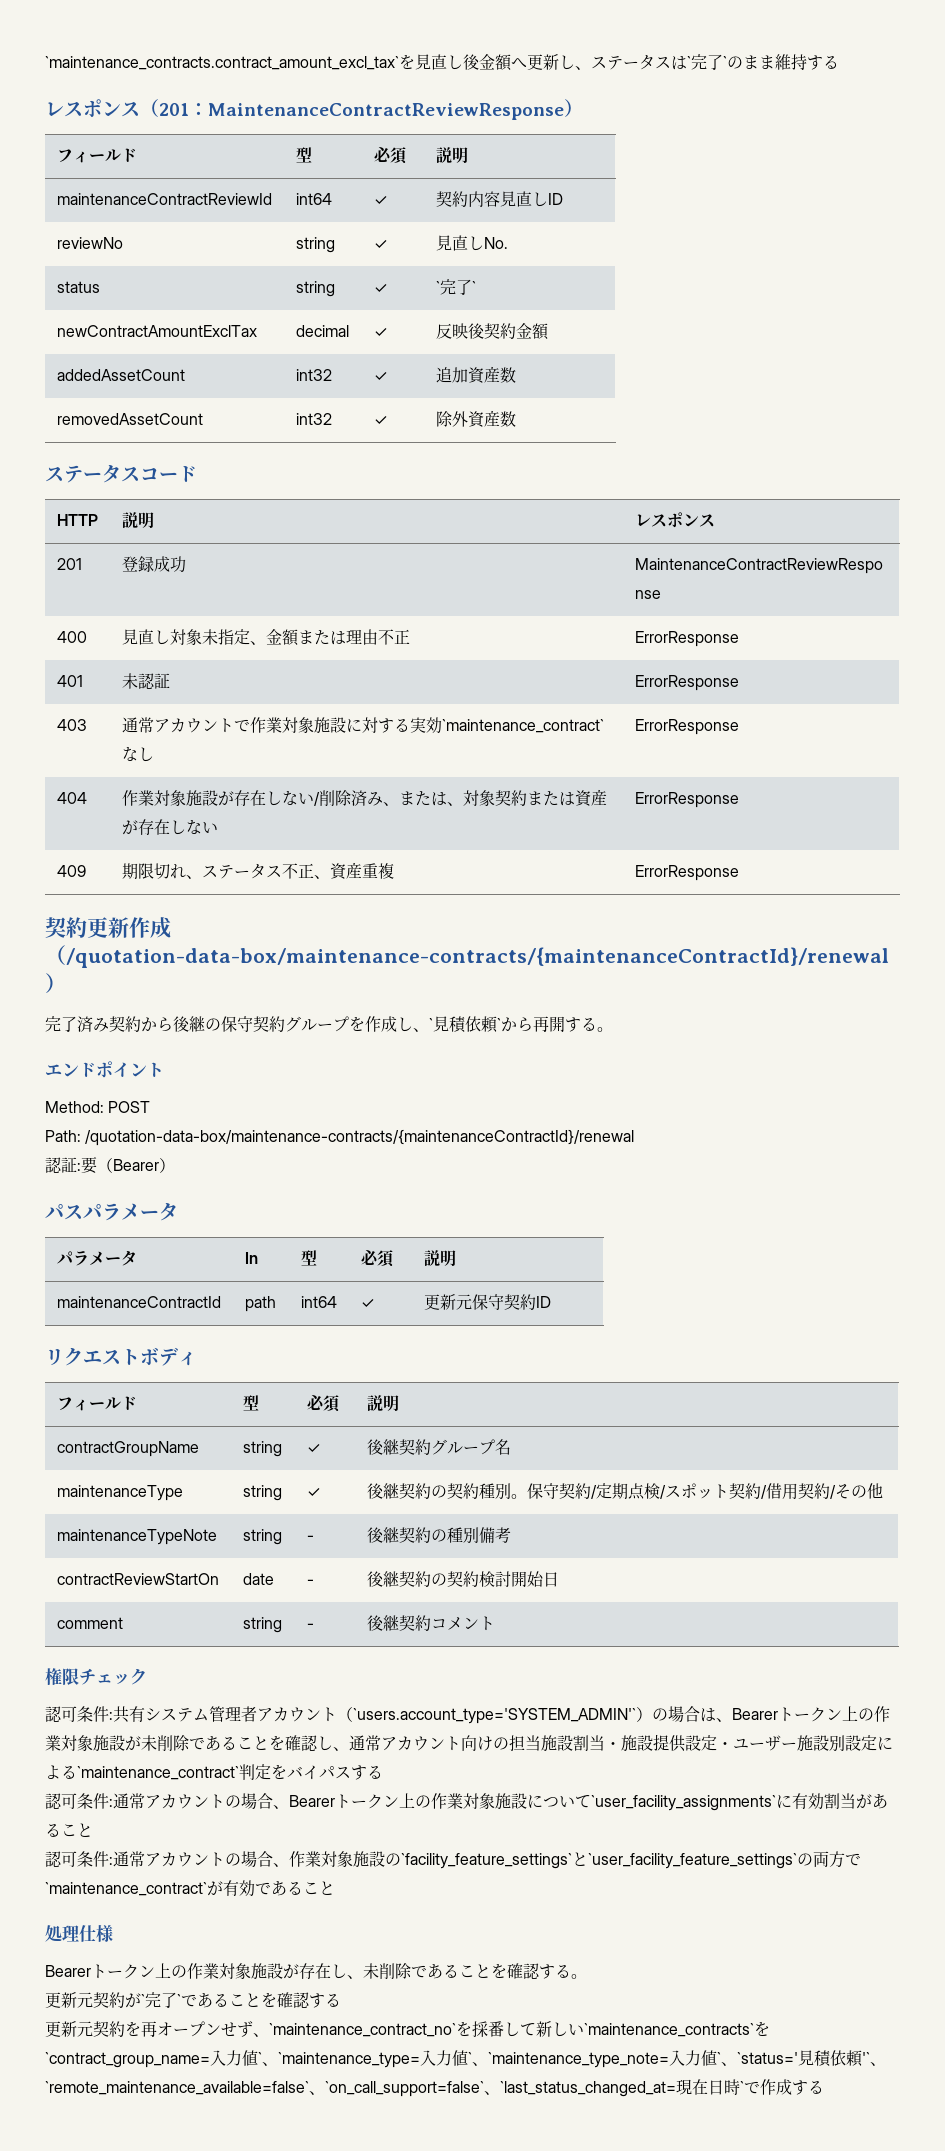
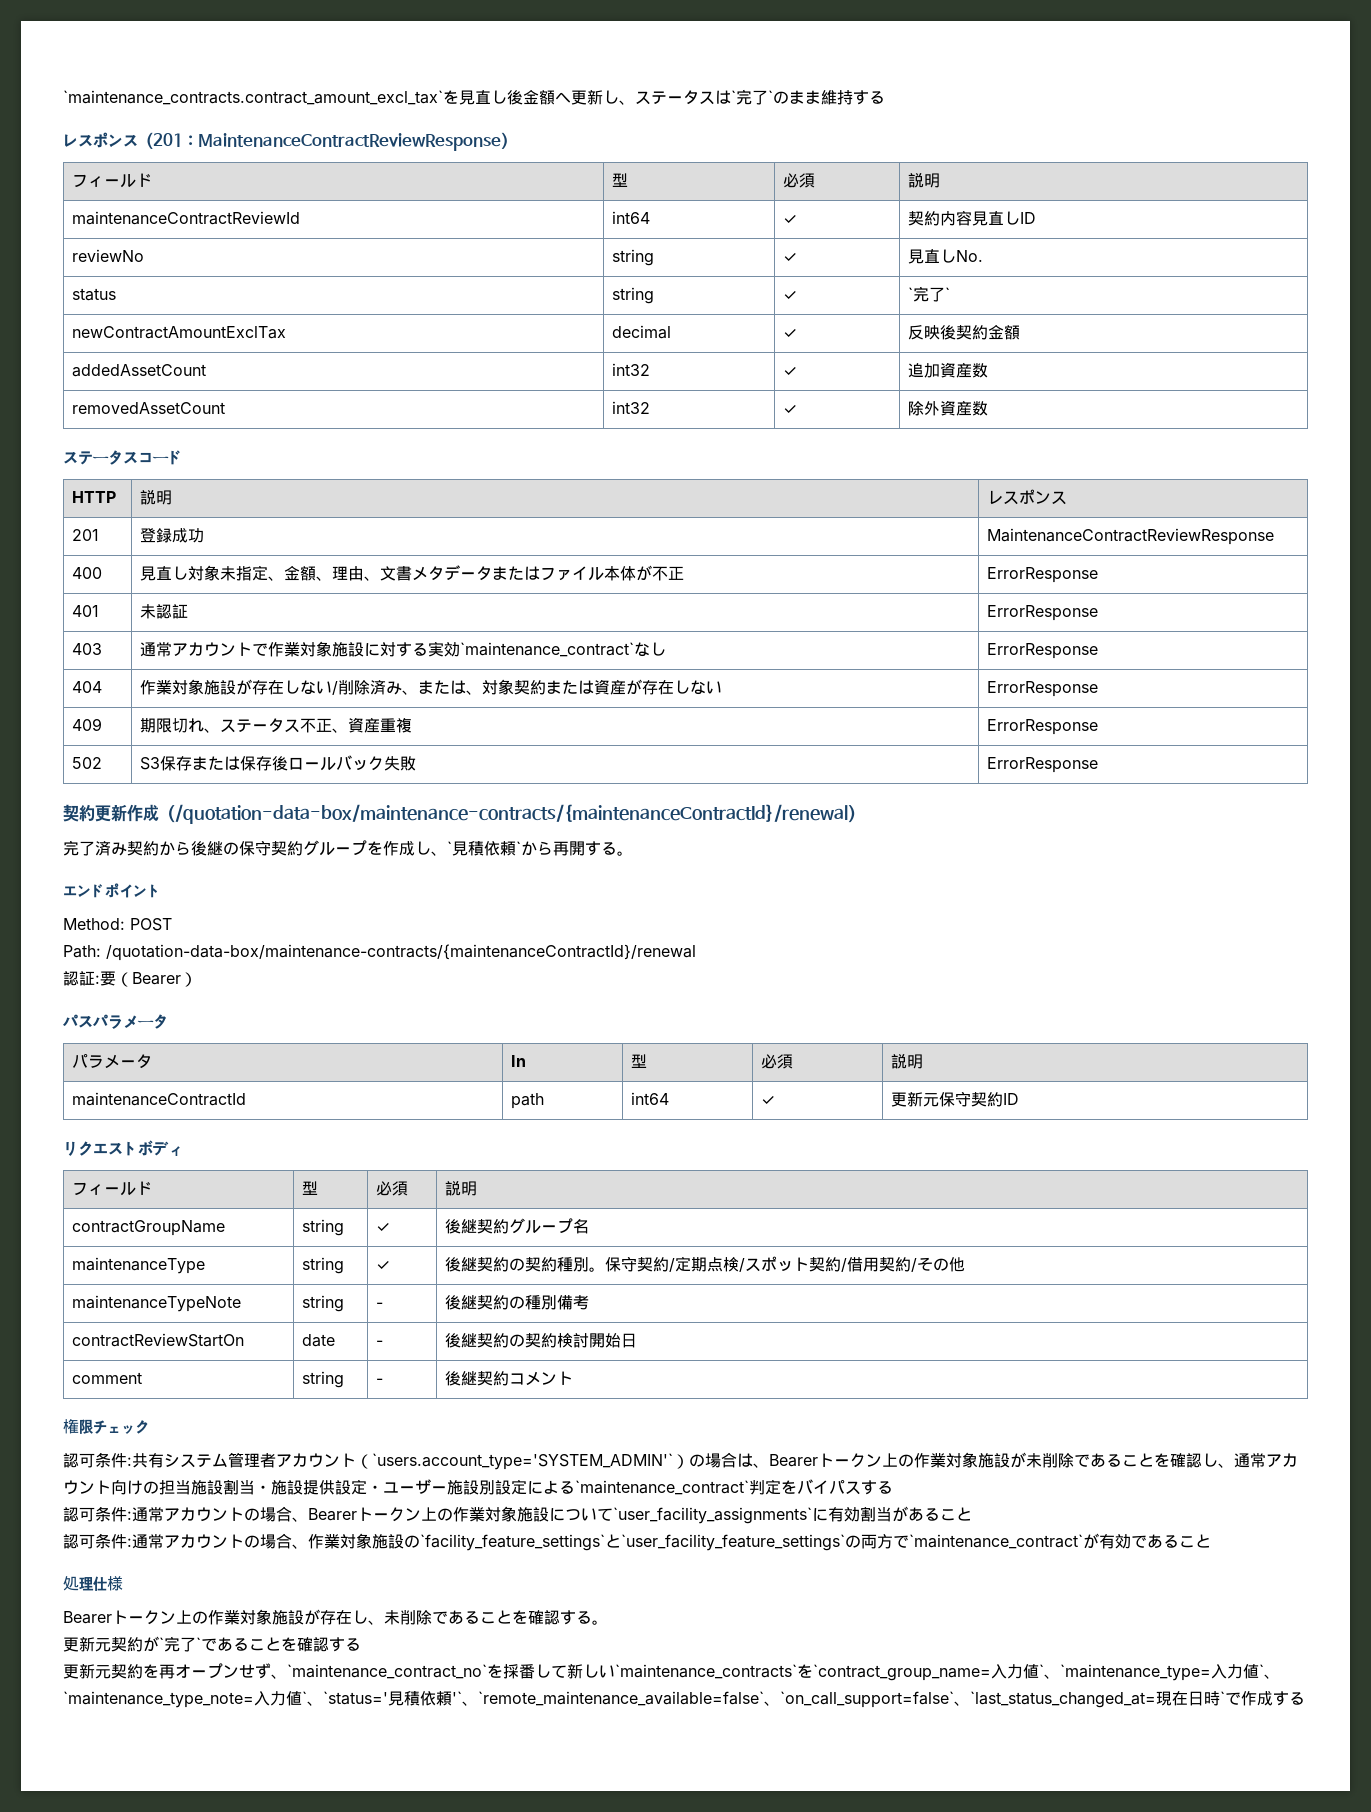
- 400 | 見直し対象未指定、金額または理由不正 | ErrorResponse
+ 400 | 見直し対象未指定、金額、理由、文書メタデータまたはファイル本体が不正 | ErrorResponse
+ 502 | S3保存または保存後ロールバック失敗 | ErrorResponse

